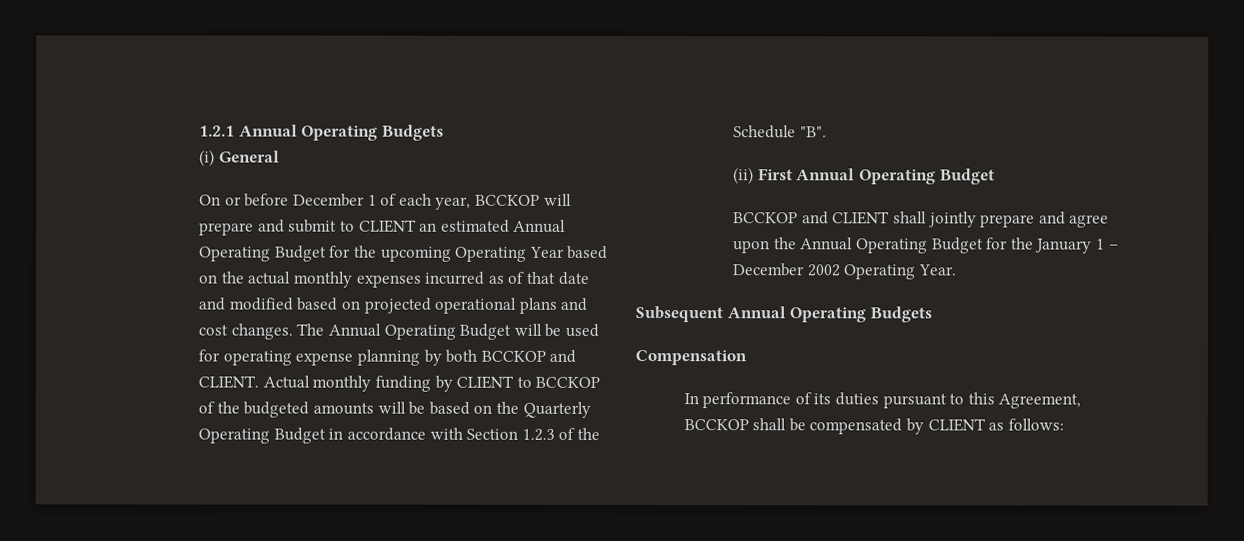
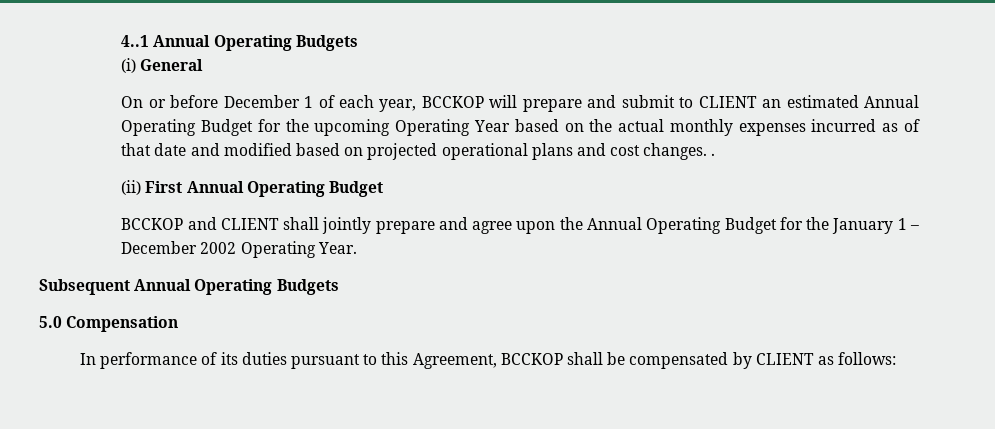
- 1.2.1 Annual Operating Budgets
+ 4..1 Annual Operating Budgets
- On or before December 1 of each year, BCCKOP will prepare and submit to CLIENT an estimated Annual Operating Budget for the upcoming Operating Year based on the actual monthly expenses incurred as of that date and modified based on projected operational plans and cost changes. The Annual Operating Budget will be used for operating expense planning by both BCCKOP and CLIENT. Actual monthly funding by CLIENT to BCCKOP of the budgeted amounts will be based on the Quarterly Operating Budget in accordance with Section 1.2.3 of the Schedule "B".
+ On or before December 1 of each year, BCCKOP will prepare and submit to CLIENT an estimated Annual Operating Budget for the upcoming Operating Year based on the actual monthly expenses incurred as of that date and modified based on projected operational plans and cost changes. .
- Compensation
+ 5.0 Compensation

